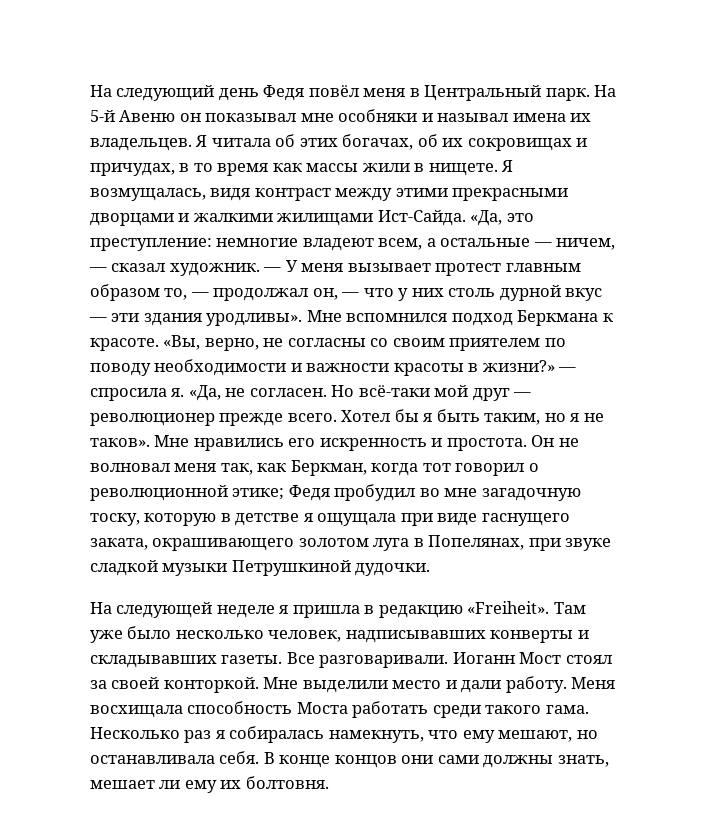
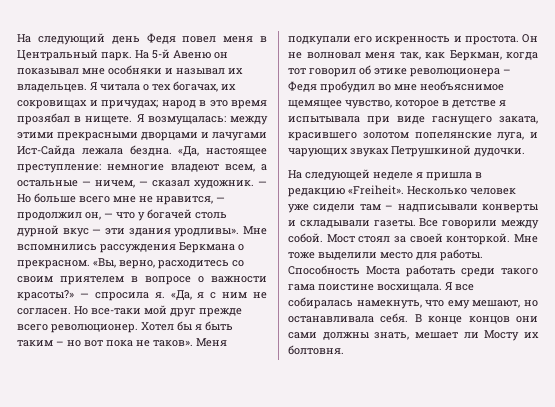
- На следующий день Федя повёл меня в Центральный парк.
+ На следующий день Федя повел меня в Центральный парк.
- На 5-й Авеню он показывал мне особняки и называл имена их владельцев.
+ На 5-й Авеню он показывал мне особняки и называл их владельцев.
- Я читала об этих богачах, об их сокровищах и причудах, в то время как массы жили в нищете. Я возмущалась, видя контраст между этими прекрасными дворцами и жалкими жилищами Ист-Сайда. «Да, это преступление: немногие владеют всем, а остальные — ничем, — сказал художник.
+ Я читала о тех богачах, их сокровищах и причудах; народ в это время прозябал в нищете. Я возмущалась: между этими прекрасными дворцами и лачугами Ист-Сайда лежала бездна. «Да, настоящее преступление: немногие владеют всем, а остальные — ничем, — сказал художник.
- — У меня вызывает протест главным образом то, — продолжал он, — что у них столь дурной вкус — эти здания уродливы».
+ — Но больше всего мне не нравится, — продолжил он, — что у богачей столь дурной вкус — эти здания уродливы».
- Мне вспомнился подход Беркмана к красоте. «Вы, верно, не согласны со своим приятелем по поводу необходимости и важности красоты в жизни?»
+ Мне вспомнились рассуждения Беркмана о прекрасном. «Вы, верно, расходитесь со своим приятелем в вопросе о важности красоты?»
- «Да, не согласен.
+ «Да, я с ним не согласен.
- Но всё-таки мой друг — революционер прежде всего. Хотел бы я быть таким, но я не таков». Мне нравились его искренность и простота.
+ Но все-таки мой друг прежде всего революционер. Хотел бы я быть таким – но вот пока не таков». Меня подкупали его искренность и простота.
- Он не волновал меня так, как Беркман, когда тот говорил о революционной этике; Федя пробудил во мне загадочную тоску, которую в детстве я ощущала при виде гаснущего заката, окрашивающего золотом луга в Попелянах, при звуке сладкой музыки Петрушкиной дудочки.
+ Он не волновал меня так, как Беркман, когда тот говорил об этике революционера – Федя пробудил во мне необъяснимое щемящее чувство, которое в детстве я испытывала при виде гаснущего заката, красившего золотом попелянские луга, и чарующих звуках Петрушкиной дудочки.
- Там уже было несколько человек, надписывавших конверты и складывавших газеты.
+ Несколько человек уже сидели там – надписывали конверты и складывали газеты.
- Все разговаривали. Иоганн Мост стоял за своей конторкой.
+ Все говорили между собой. Мост стоял за своей конторкой.
- Мне выделили место и дали работу. Меня восхищала способность Моста работать среди такого гама. Несколько раз я собиралась намекнуть, что ему мешают, но останавливала себя.
+ Мне тоже выделили место для работы. Способность Моста работать среди такого гама поистине восхищала. Я все собиралась намекнуть, что ему мешают, но останавливала себя.
- В конце концов они сами должны знать, мешает ли ему их болтовня.
+ В конце концов они сами должны знать, мешает ли Мосту их болтовня.

